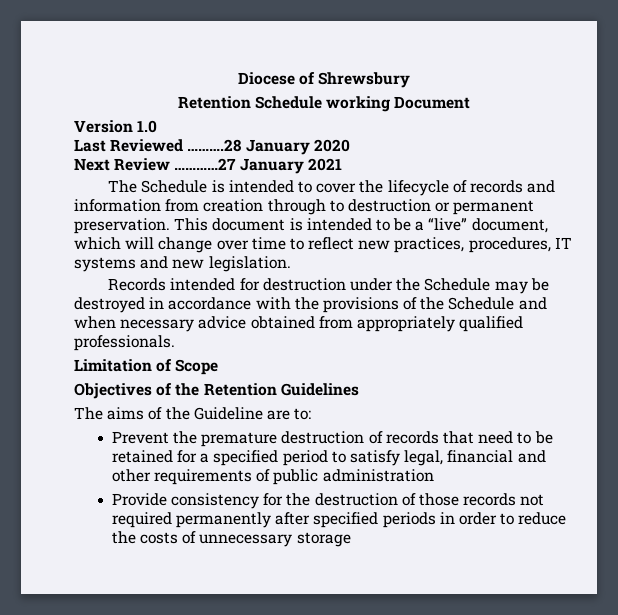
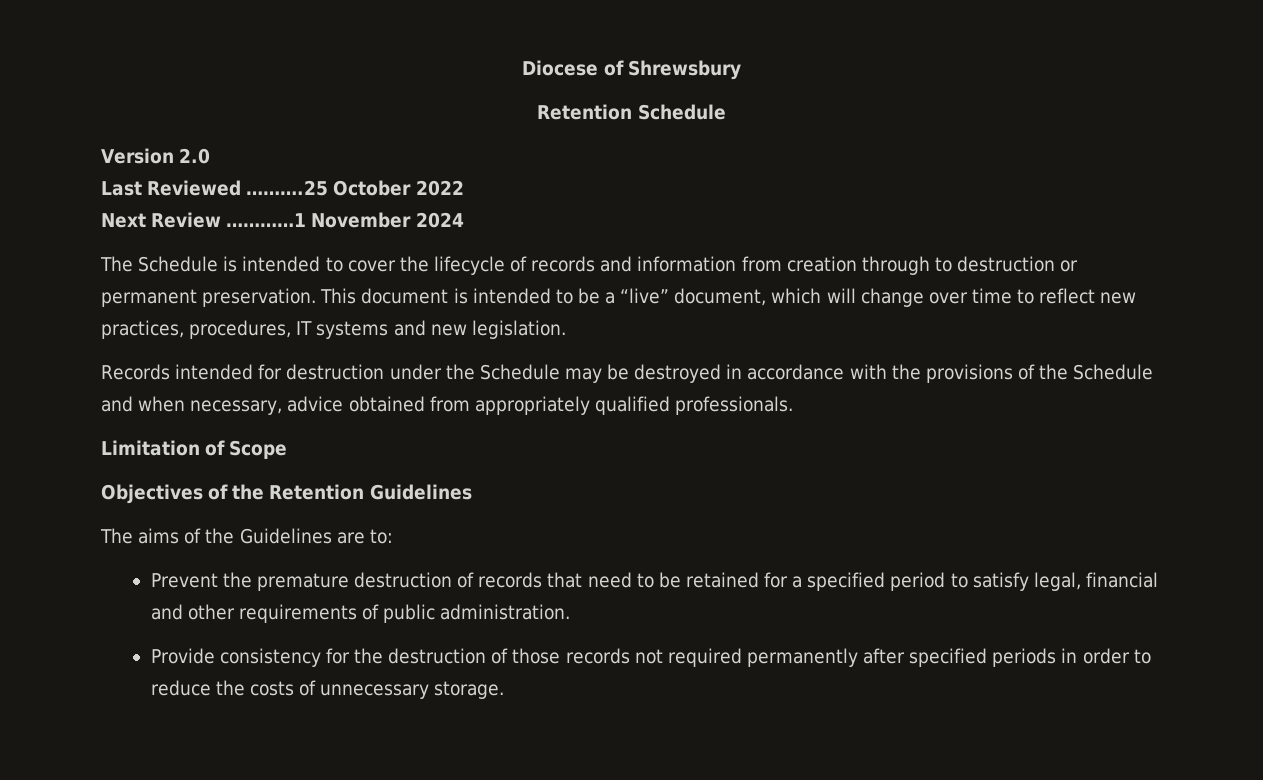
- Retention Schedule working Document
+ Retention Schedule
- Version 1.0
+ Version 2.0
- Last Reviewed ……….28 January 2020
+ Last Reviewed ……….25 October 2022
- Next Review …………27 January 2021
+ Next Review …………1 November 2024
- Records intended for destruction under the Schedule may be destroyed in accordance with the provisions of the Schedule and when necessary advice obtained from appropriately qualified professionals.
+ Records intended for destruction under the Schedule may be destroyed in accordance with the provisions of the Schedule and when necessary, advice obtained from appropriately qualified professionals.
- The aims of the Guideline are to:
+ The aims of the Guidelines are to:
- Prevent the premature destruction of records that need to be retained for a specified period to satisfy legal, financial and other requirements of public administration
+ Prevent the premature destruction of records that need to be retained for a specified period to satisfy legal, financial and other requirements of public administration.
- Provide consistency for the destruction of those records not required permanently after specified periods in order to reduce the costs of unnecessary storage
+ Provide consistency for the destruction of those records not required permanently after specified periods in order to reduce the costs of unnecessary storage.

